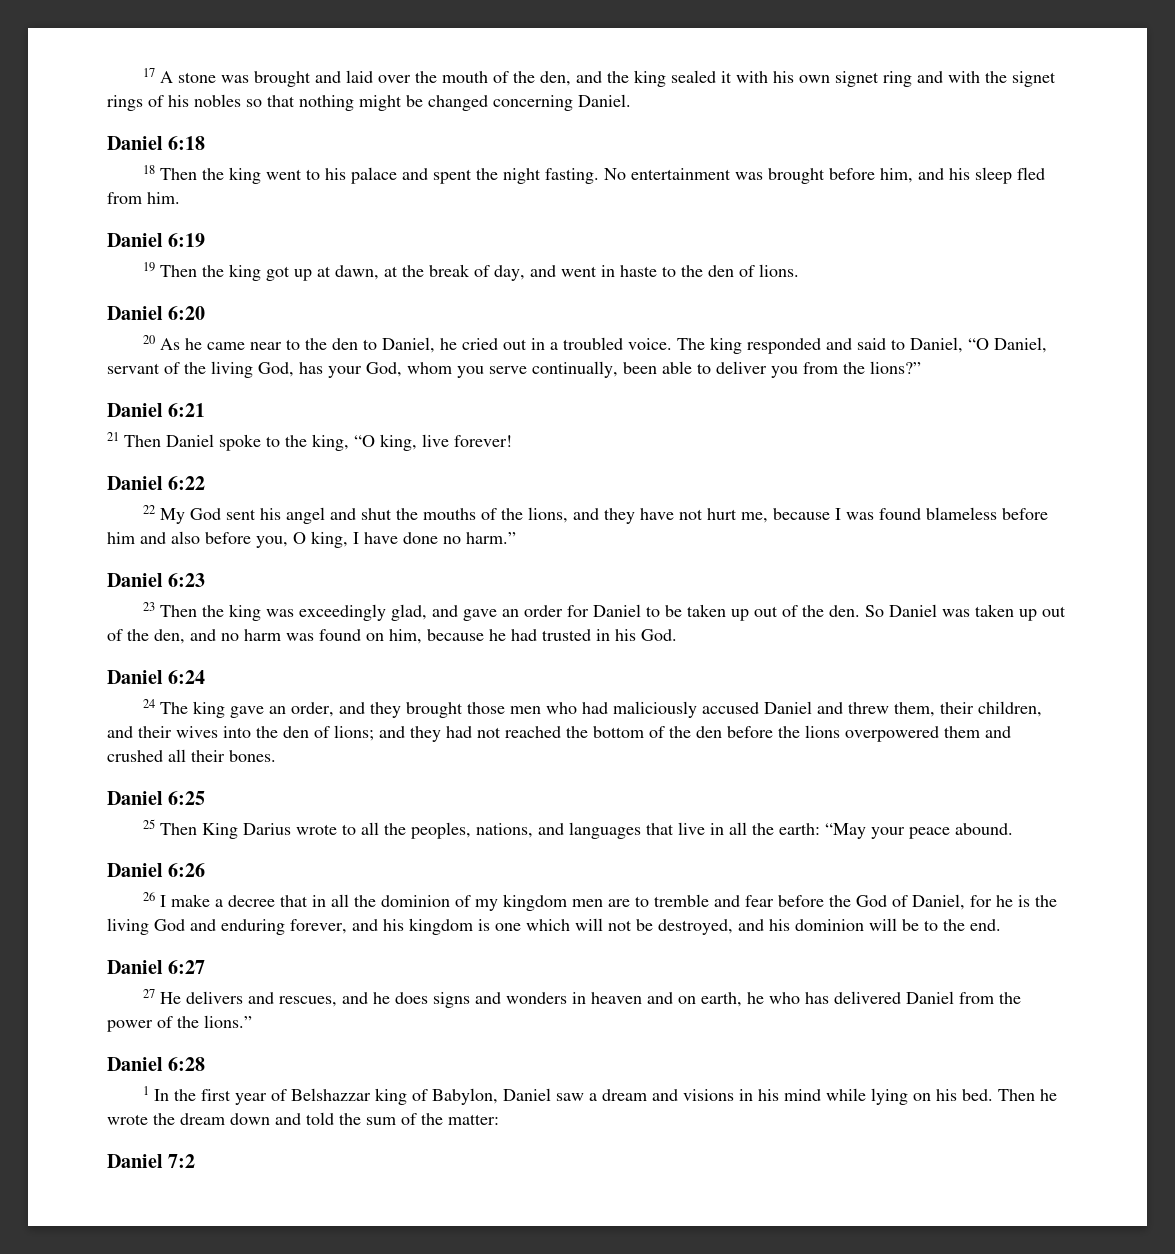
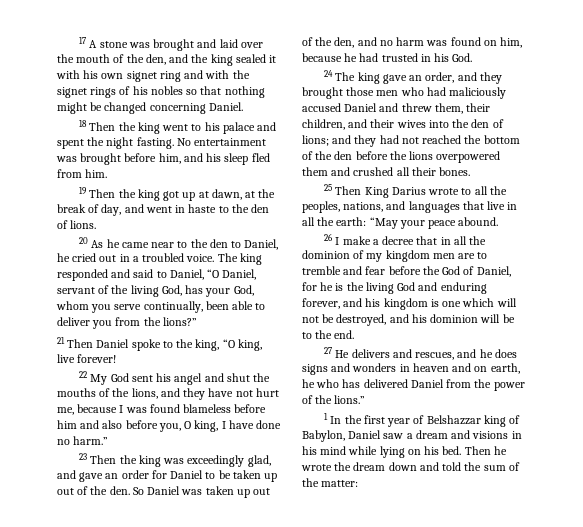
- Daniel 6:18
- Daniel 6:19
- Daniel 6:20
- Daniel 6:21
- Daniel 6:22
- Daniel 6:23
- Daniel 6:24
- Daniel 6:25
- Daniel 6:26
- Daniel 6:27
- Daniel 6:28
- Daniel 7:2

